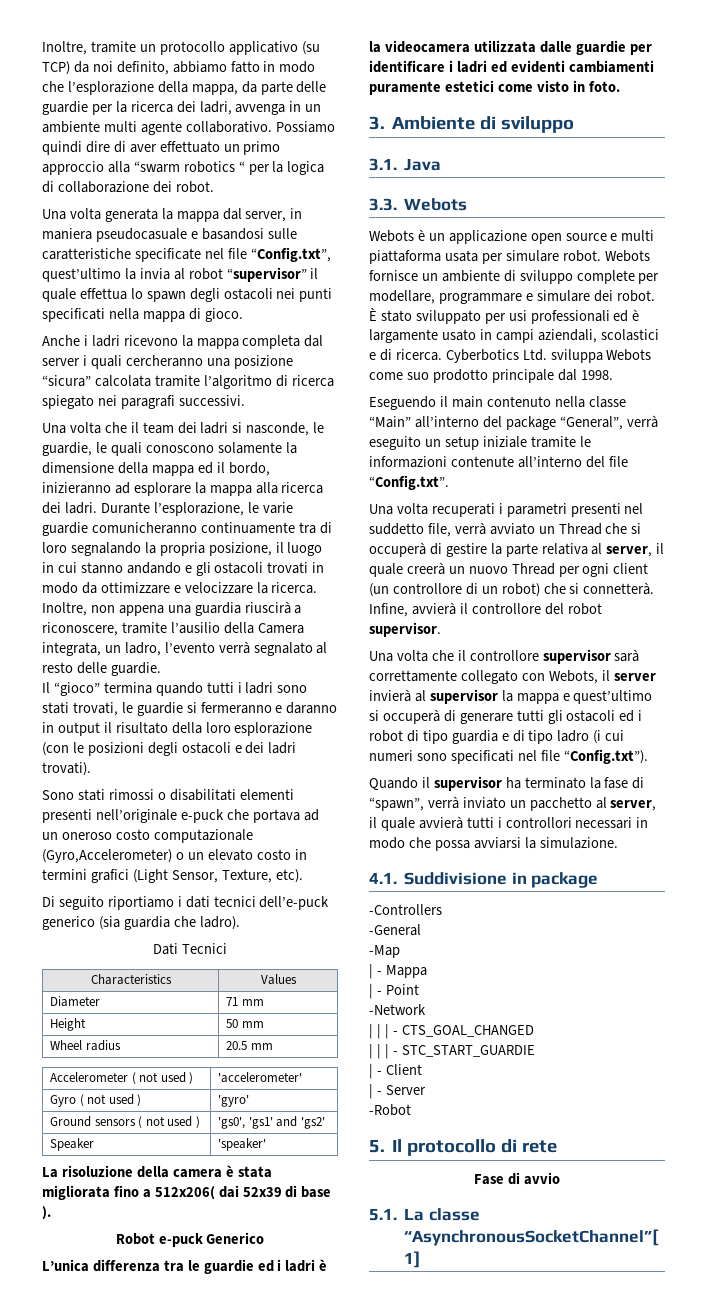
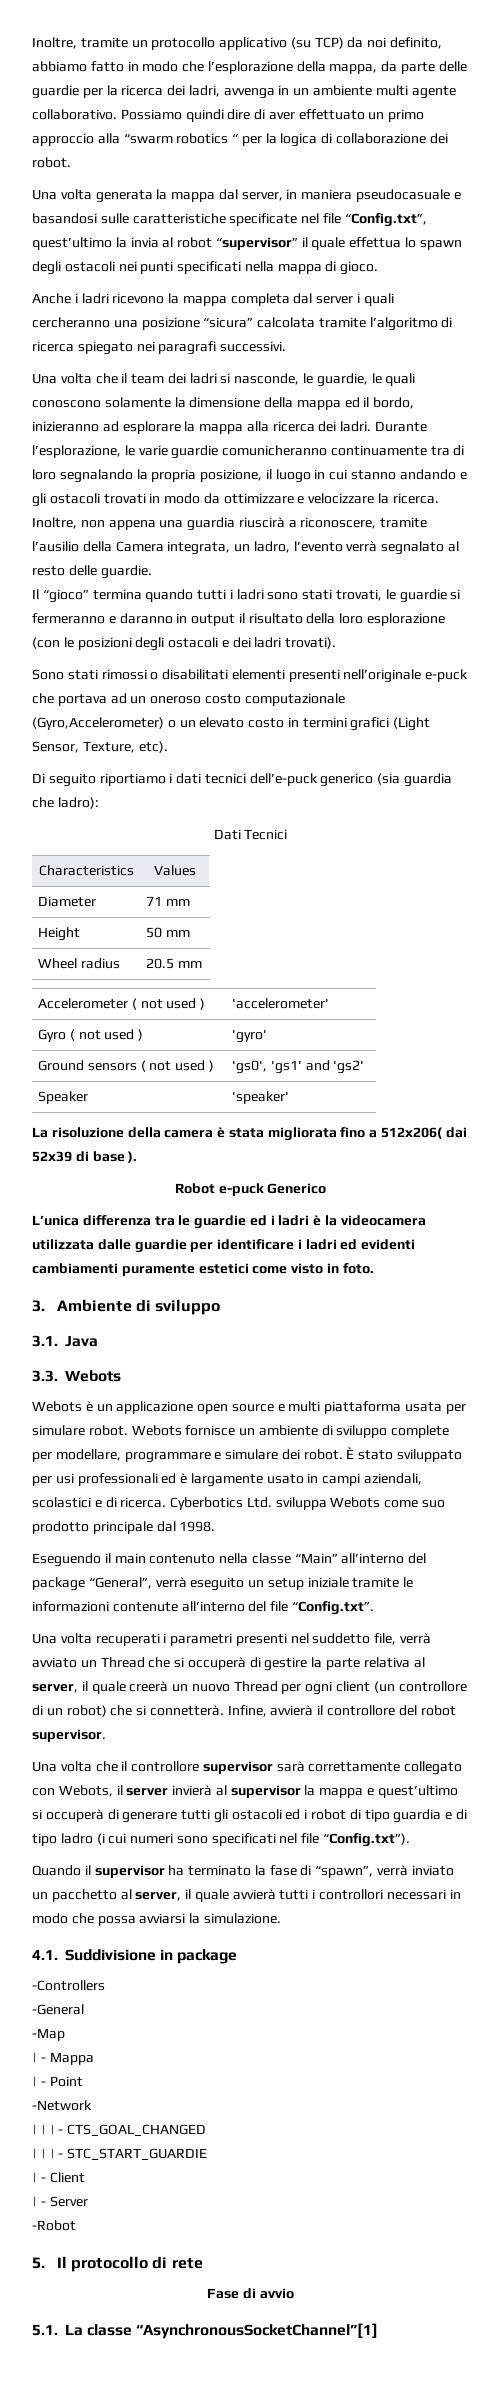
- Di seguito riportiamo i dati tecnici dell’e-puck generico (sia guardia che ladro).
+ Di seguito riportiamo i dati tecnici dell’e-puck generico (sia guardia che ladro):

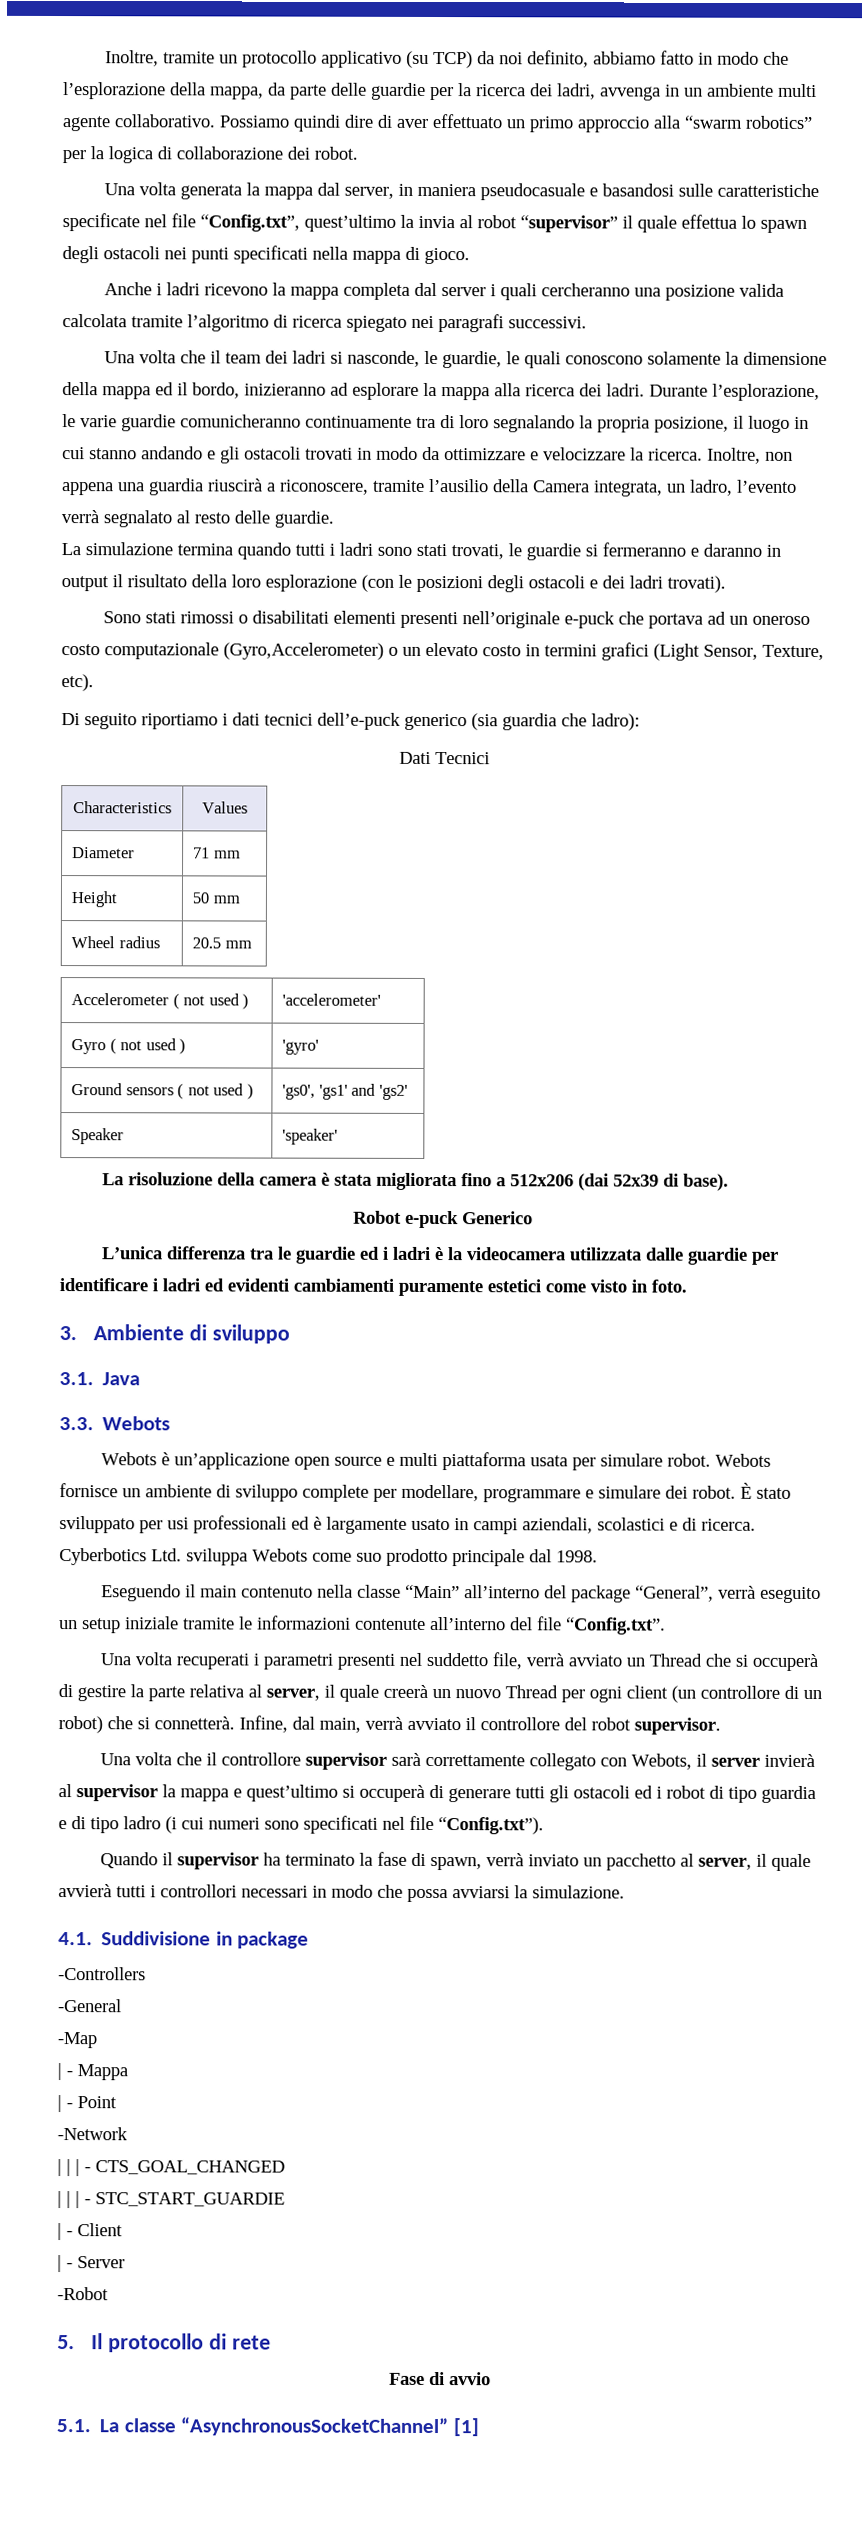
- Possiamo quindi dire di aver effettuato un primo approccio alla “swarm robotics “ per la logica di collaborazione dei robot.
+ Possiamo quindi dire di aver effettuato un primo approccio alla “swarm robotics” per la logica di collaborazione dei robot.
- Anche i ladri ricevono la mappa completa dal server i quali cercheranno una posizione “sicura” calcolata tramite l’algoritmo di ricerca spiegato nei paragrafi successivi.
+ Anche i ladri ricevono la mappa completa dal server i quali cercheranno una posizione valida calcolata tramite l’algoritmo di ricerca spiegato nei paragrafi successivi.
- Il “gioco” termina quando tutti i ladri sono stati trovati, le guardie si fermeranno e daranno in output il risultato della loro esplorazione (con le posizioni degli ostacoli e dei ladri trovati).
+ La simulazione termina quando tutti i ladri sono stati trovati, le guardie si fermeranno e daranno in output il risultato della loro esplorazione (con le posizioni degli ostacoli e dei ladri trovati).
- La risoluzione della camera è stata migliorata fino a 512x206( dai 52x39 di base ).
+ La risoluzione della camera è stata migliorata fino a 512x206 (dai 52x39 di base).
- Webots è un applicazione open source e multi piattaforma usata per simulare robot.
+ Webots è un’applicazione open source e multi piattaforma usata per simulare robot.
- Infine, avvierà il controllore del robot supervisor.
+ Infine, dal main, verrà avviato il controllore del robot supervisor.
- Quando il supervisor ha terminato la fase di “spawn”, verrà inviato un pacchetto al server, il quale avvierà tutti i controllori necessari in modo che possa avviarsi la simulazione.
+ Quando il supervisor ha terminato la fase di spawn, verrà inviato un pacchetto al server, il quale avvierà tutti i controllori necessari in modo che possa avviarsi la simulazione.
- 5.1. La classe “AsynchronousSocketChannel”[1]
+ 5.1. La classe “AsynchronousSocketChannel” [1]

